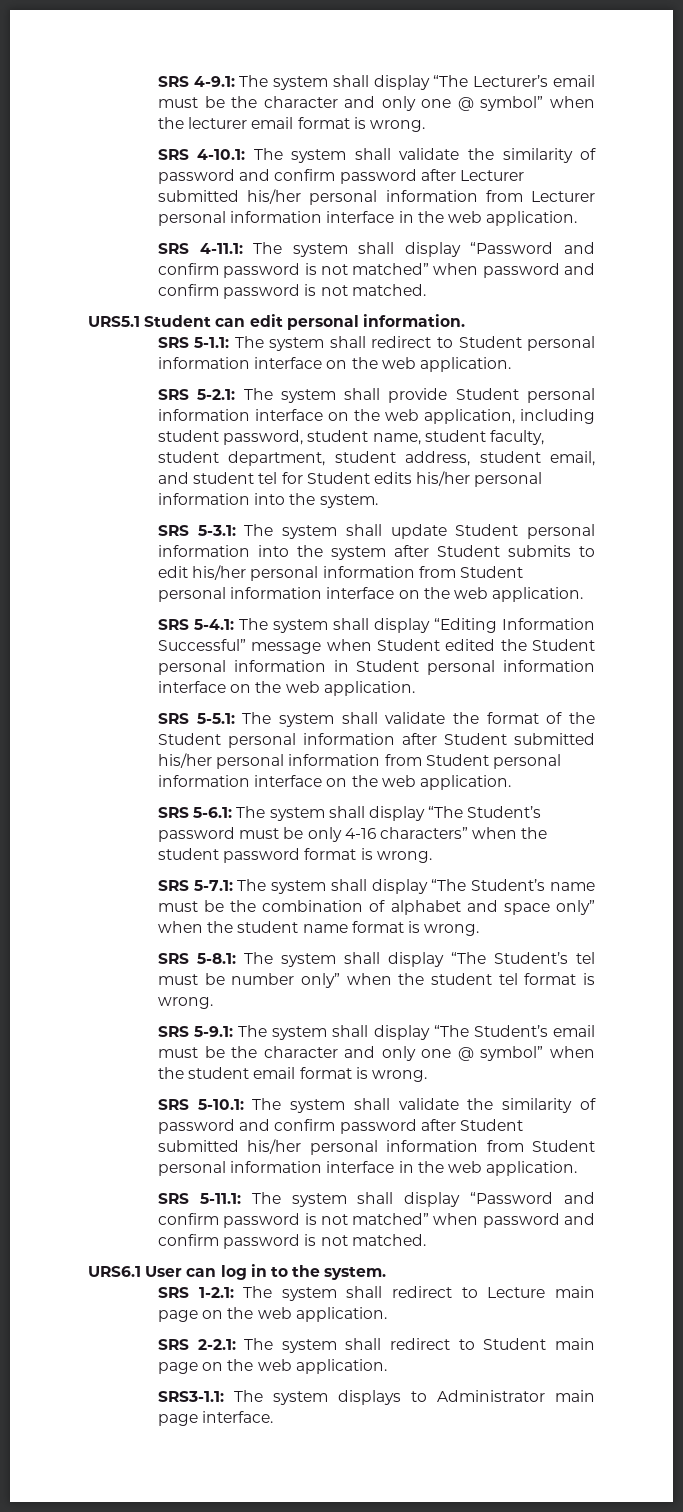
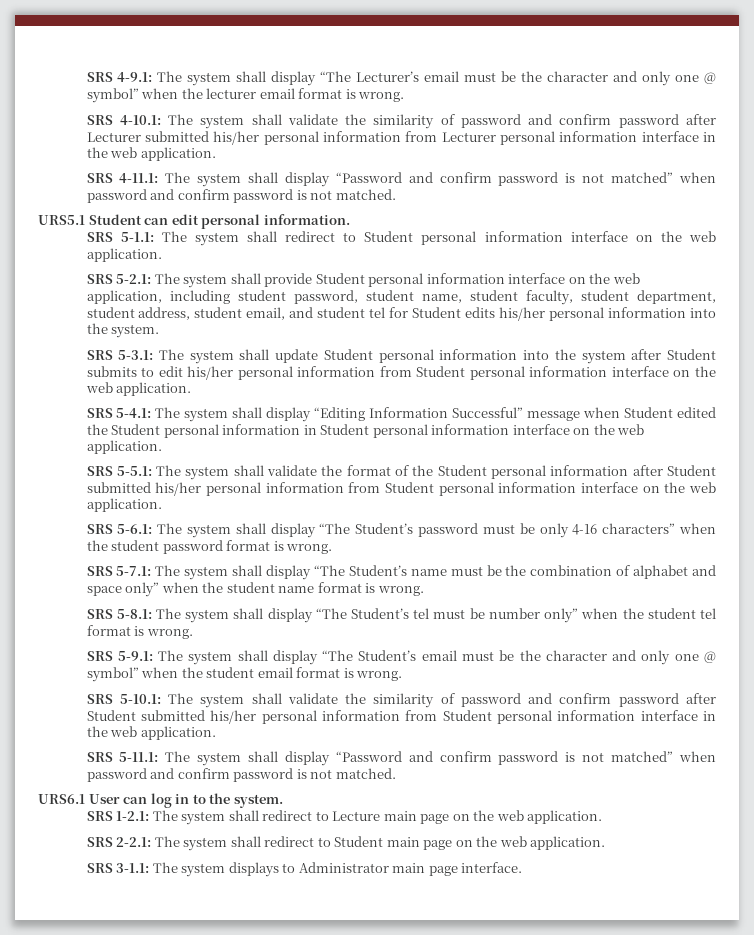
- SRS3-1.1: The system displays to Administrator main page interface.
+ SRS 3-1.1: The system displays to Administrator main page interface.

